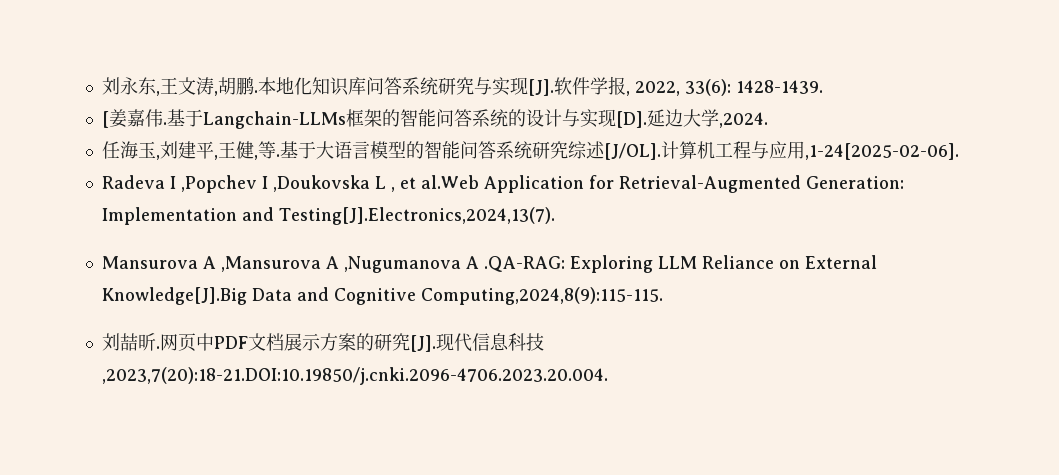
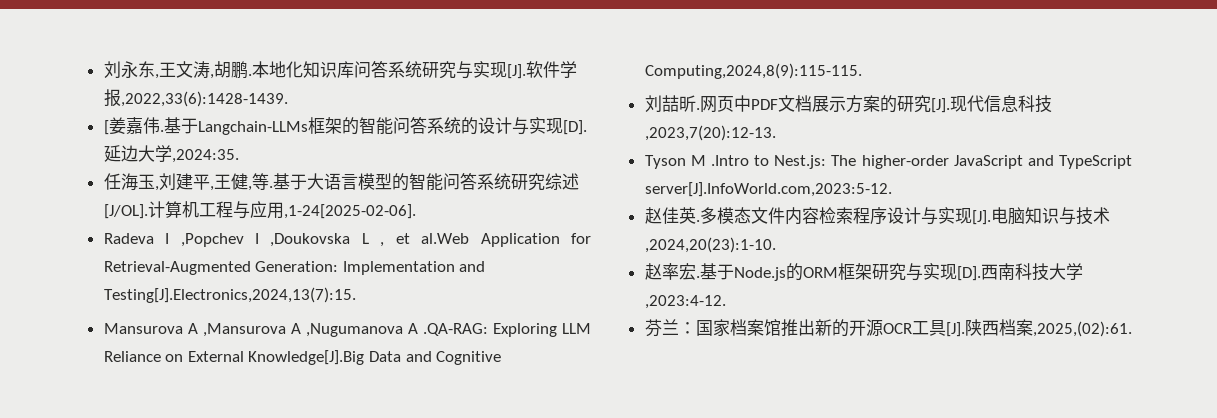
- 本地化知识库问答系统研究与实现[J].软件学报, 2022, 33(6): 1428-1439.
+ 本地化知识库问答系统研究与实现[J].软件学报,2022,33(6):1428-1439.
- 基于Langchain-LLMs框架的智能问答系统的设计与实现[D].延边大学,2024.
+ 基于Langchain-LLMs框架的智能问答系统的设计与实现[D].延边大学,2024:35.
- Radeva I ,Popchev I ,Doukovska L , et al.Web Application for Retrieval-Augmented Generation: Implementation and Testing[J].Electronics,2024,13(7).
+ Radeva I ,Popchev I ,Doukovska L , et al.Web Application for Retrieval-Augmented Generation: Implementation and Testing[J].Electronics,2024,13(7):15.
- 网页中PDF文档展示方案的研究[J].现代信息科技,2023,7(20):18-21.DOI:10.19850/j.cnki.2096-4706.2023.20.004.
+ 网页中PDF文档展示方案的研究[J].现代信息科技,2023,7(20):12-13.
+ Tyson M .Intro to Nest.js: The higher-order JavaScript and TypeScript server[J].InfoWorld.com,2023:5-12.
+ 赵佳英.多模态文件内容检索程序设计与实现[J].电脑知识与技术,2024,20(23):1-10.
+ 赵率宏.基于Node.js的ORM框架研究与实现[D].西南科技大学,2023:4-12.
+ 芬兰：国家档案馆推出新的开源OCR工具[J].陕西档案,2025,(02):61.

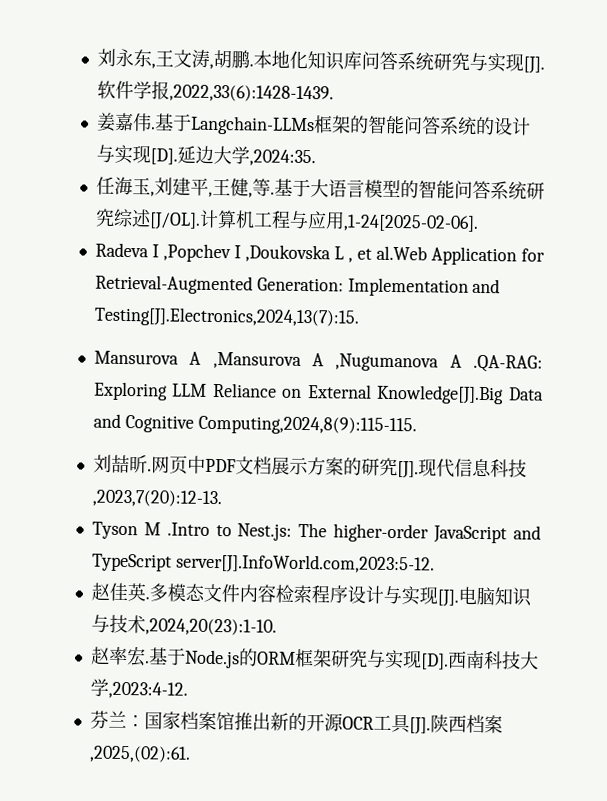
- [姜嘉伟.
+ 姜嘉伟.

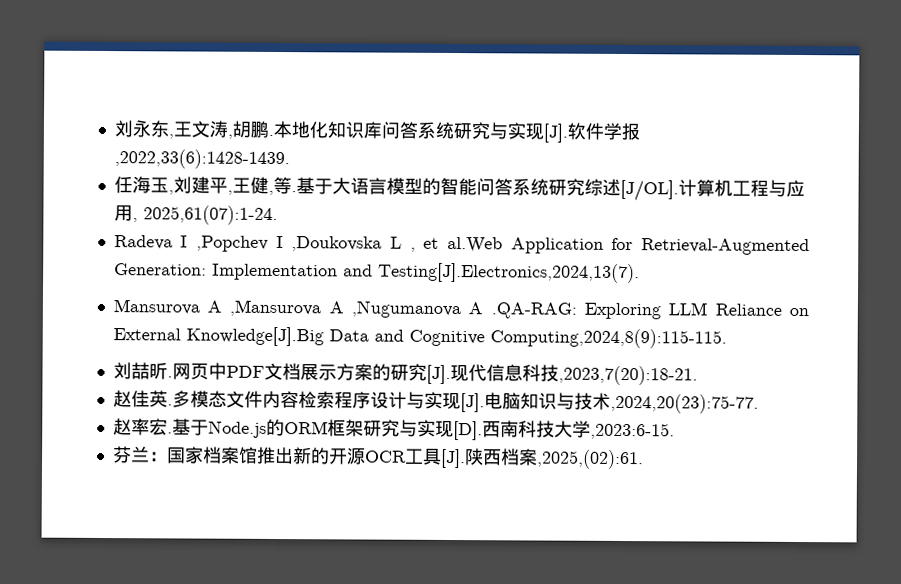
- 姜嘉伟.基于Langchain-LLMs框架的智能问答系统的设计与实现[D].延边大学,2024:35.
- 计算机工程与应用,1-24[2025-02-06].
+ 计算机工程与应用, 2025,61(07):1-24.
- Radeva I ,Popchev I ,Doukovska L , et al.Web Application for Retrieval-Augmented Generation: Implementation and Testing[J].Electronics,2024,13(7):15.
+ Radeva I ,Popchev I ,Doukovska L , et al.Web Application for Retrieval-Augmented Generation: Implementation and Testing[J].Electronics,2024,13(7).
- 网页中PDF文档展示方案的研究[J].现代信息科技,2023,7(20):12-13.
- Tyson M .Intro to Nest.js: The higher-order JavaScript and TypeScript server[J].InfoWorld.com,2023:5-12.
+ 网页中PDF文档展示方案的研究[J].现代信息科技,2023,7(20):18-21.
- 多模态文件内容检索程序设计与实现[J].电脑知识与技术,2024,20(23):1-10.
+ 多模态文件内容检索程序设计与实现[J].电脑知识与技术,2024,20(23):75-77.
- 基于Node.js的ORM框架研究与实现[D].西南科技大学,2023:4-12.
+ 基于Node.js的ORM框架研究与实现[D].西南科技大学,2023:6-15.

